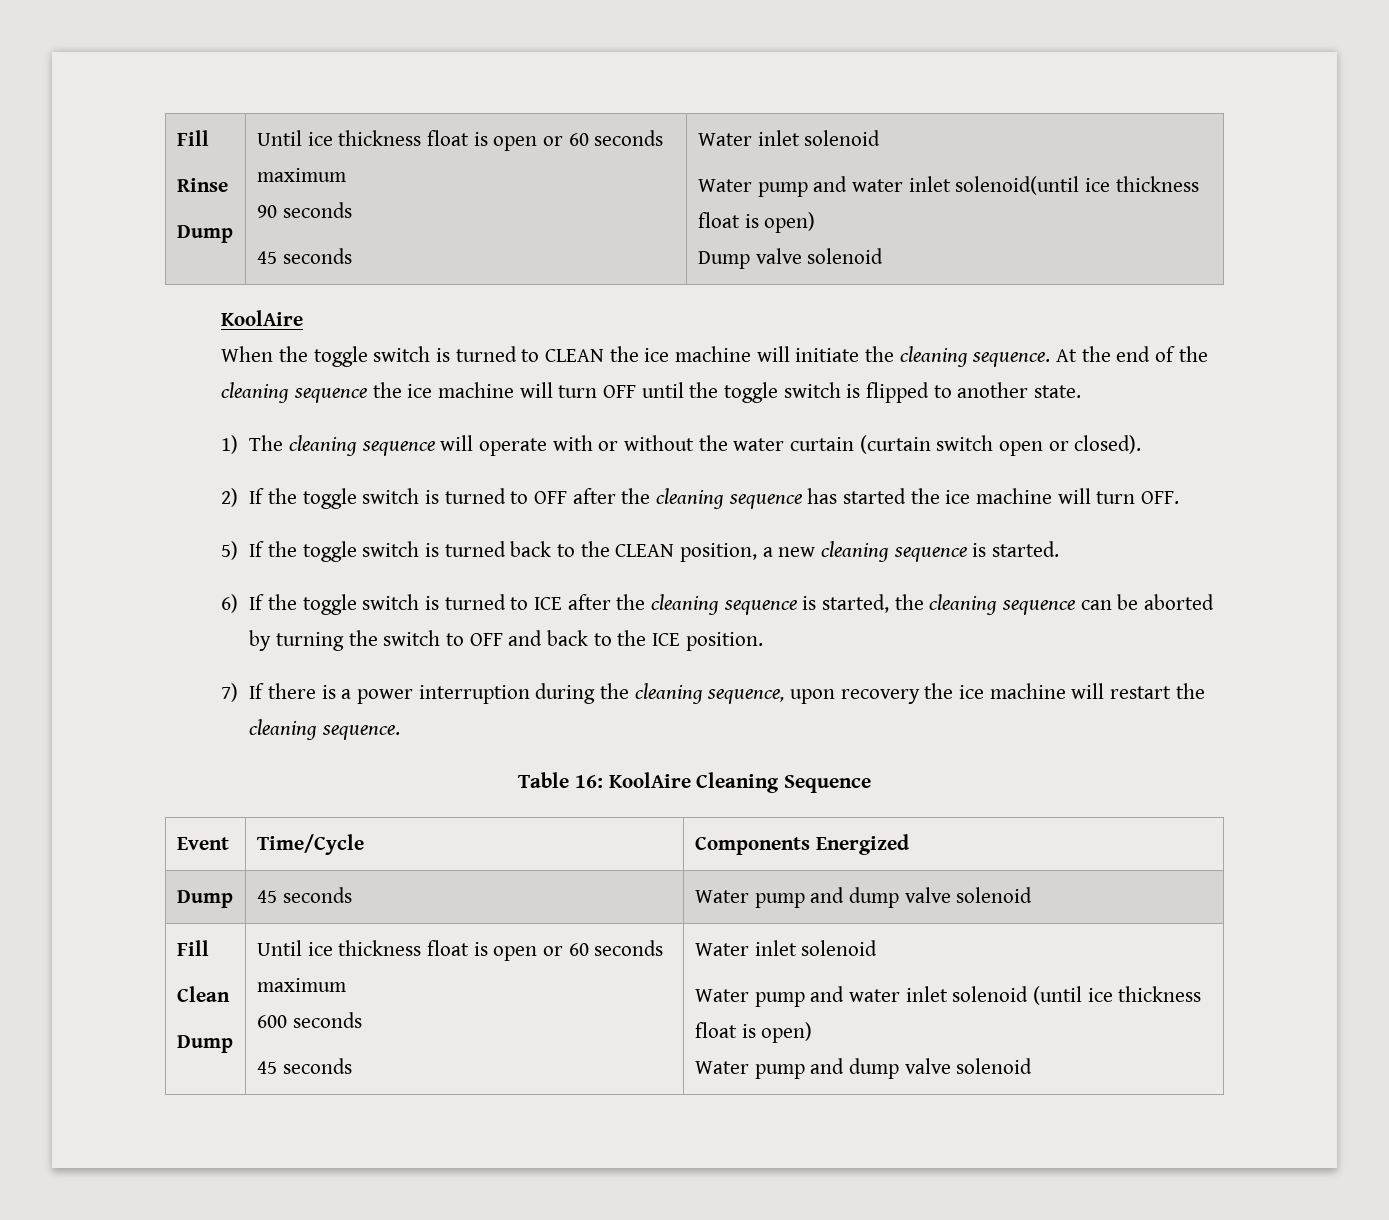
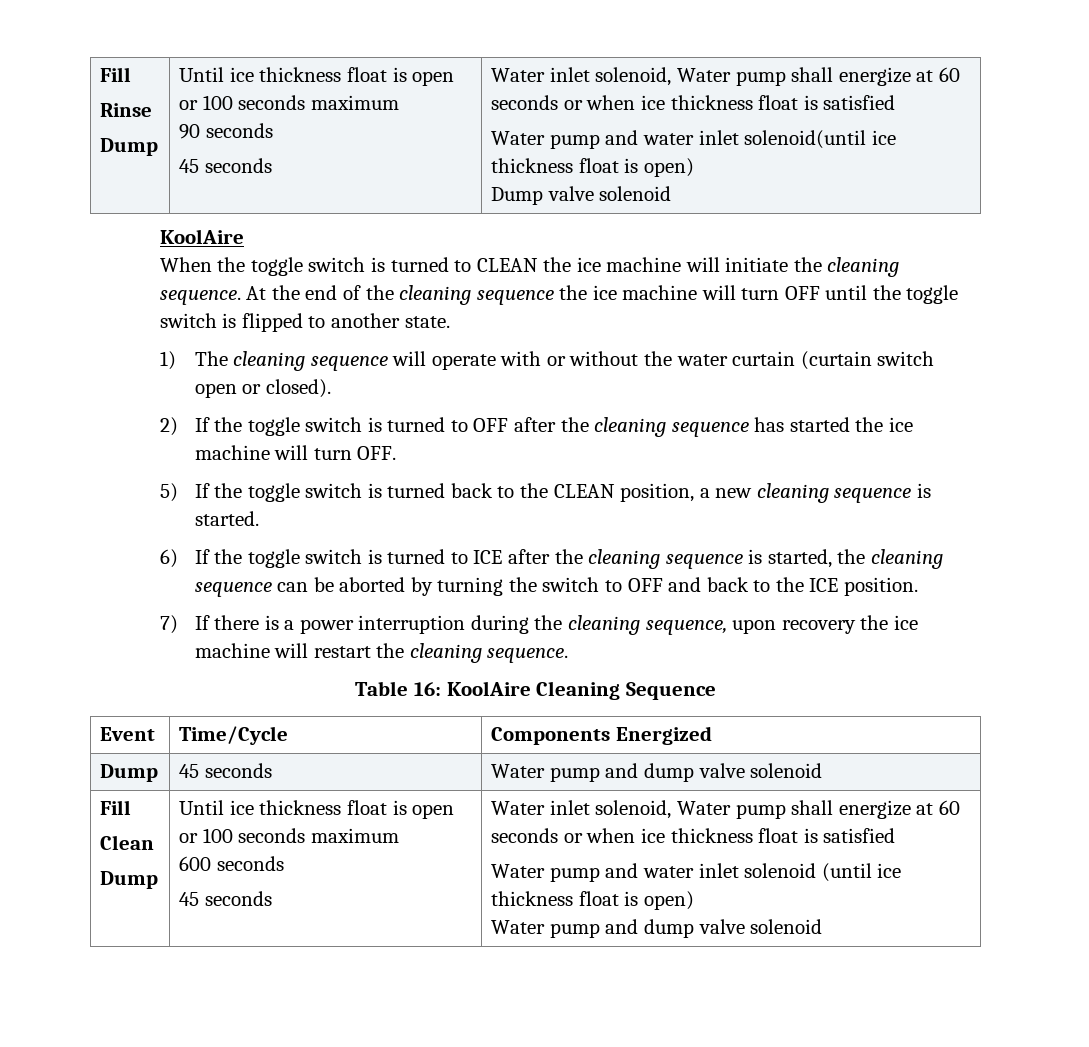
  Rinse
- Dump | Until ice thickness float is open or 60 seconds maximum
+ Dump | Until ice thickness float is open or 100 seconds maximum
  90 seconds
- 45 seconds | Water inlet solenoid
+ 45 seconds | Water inlet solenoid, Water pump shall energize at 60 seconds or when ice thickness float is satisfied
  Clean
- Dump | Until ice thickness float is open or 60 seconds maximum
+ Dump | Until ice thickness float is open or 100 seconds maximum
  600 seconds
- 45 seconds | Water inlet solenoid
+ 45 seconds | Water inlet solenoid, Water pump shall energize at 60 seconds or when ice thickness float is satisfied

